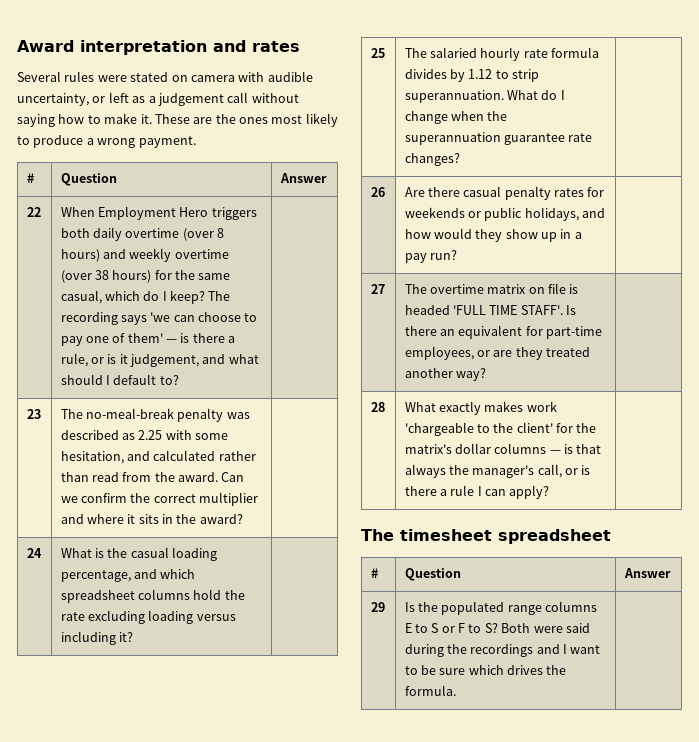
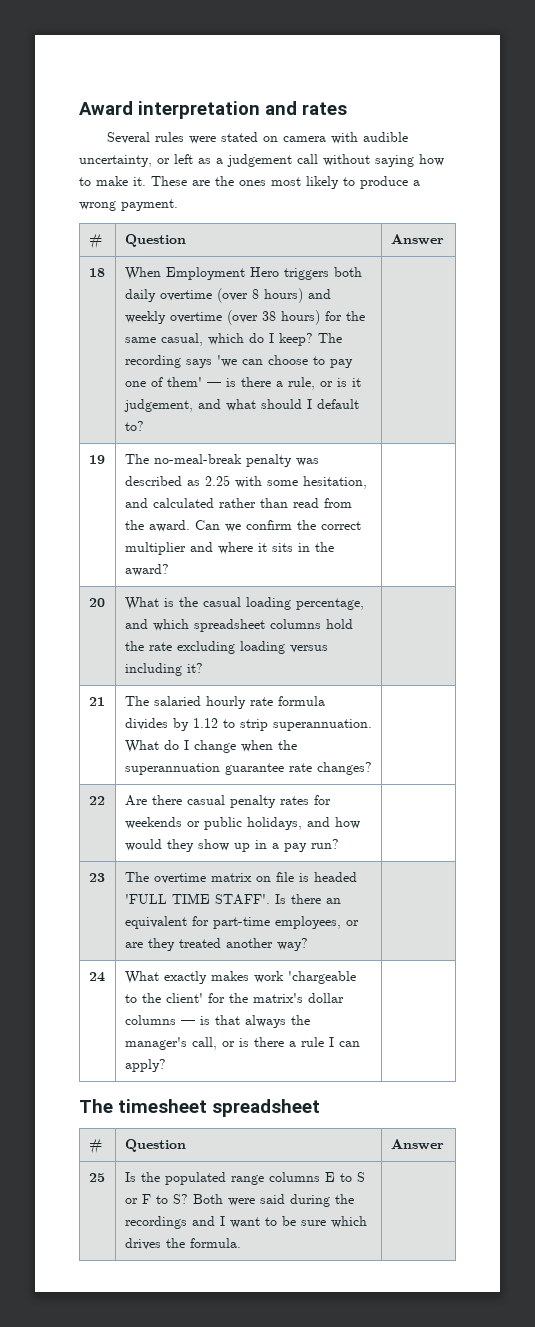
- 22
+ 18
- 23 | The no-meal-break penalty was described as 2.25 with some hesitation, and calculated rather than read from the award. Can we confirm the correct multiplier and where it sits in the award? |
+ 19 | The no-meal-break penalty was described as 2.25 with some hesitation, and calculated rather than read from the award. Can we confirm the correct multiplier and where it sits in the award? |
- 24 | What is the casual loading percentage, and which spreadsheet columns hold the rate excluding loading versus including it? |
+ 20 | What is the casual loading percentage, and which spreadsheet columns hold the rate excluding loading versus including it? |
- 25 | The salaried hourly rate formula divides by 1.12 to strip superannuation. What do I change when the superannuation guarantee rate changes? |
+ 21 | The salaried hourly rate formula divides by 1.12 to strip superannuation. What do I change when the superannuation guarantee rate changes? |
- 26 | Are there casual penalty rates for weekends or public holidays, and how would they show up in a pay run? |
+ 22 | Are there casual penalty rates for weekends or public holidays, and how would they show up in a pay run? |
- 27 | The overtime matrix on file is headed 'FULL TIME STAFF'. Is there an equivalent for part-time employees, or are they treated another way? |
+ 23 | The overtime matrix on file is headed 'FULL TIME STAFF'. Is there an equivalent for part-time employees, or are they treated another way? |
- 28 | What exactly makes work 'chargeable to the client' for the matrix's dollar columns — is that always the manager's call, or is there a rule I can apply? |
+ 24 | What exactly makes work 'chargeable to the client' for the matrix's dollar columns — is that always the manager's call, or is there a rule I can apply? |
- 29 | Is the populated range columns E to S or F to S? Both were said during the recordings and I want to be sure which drives the formula. |
+ 25 | Is the populated range columns E to S or F to S? Both were said during the recordings and I want to be sure which drives the formula. |

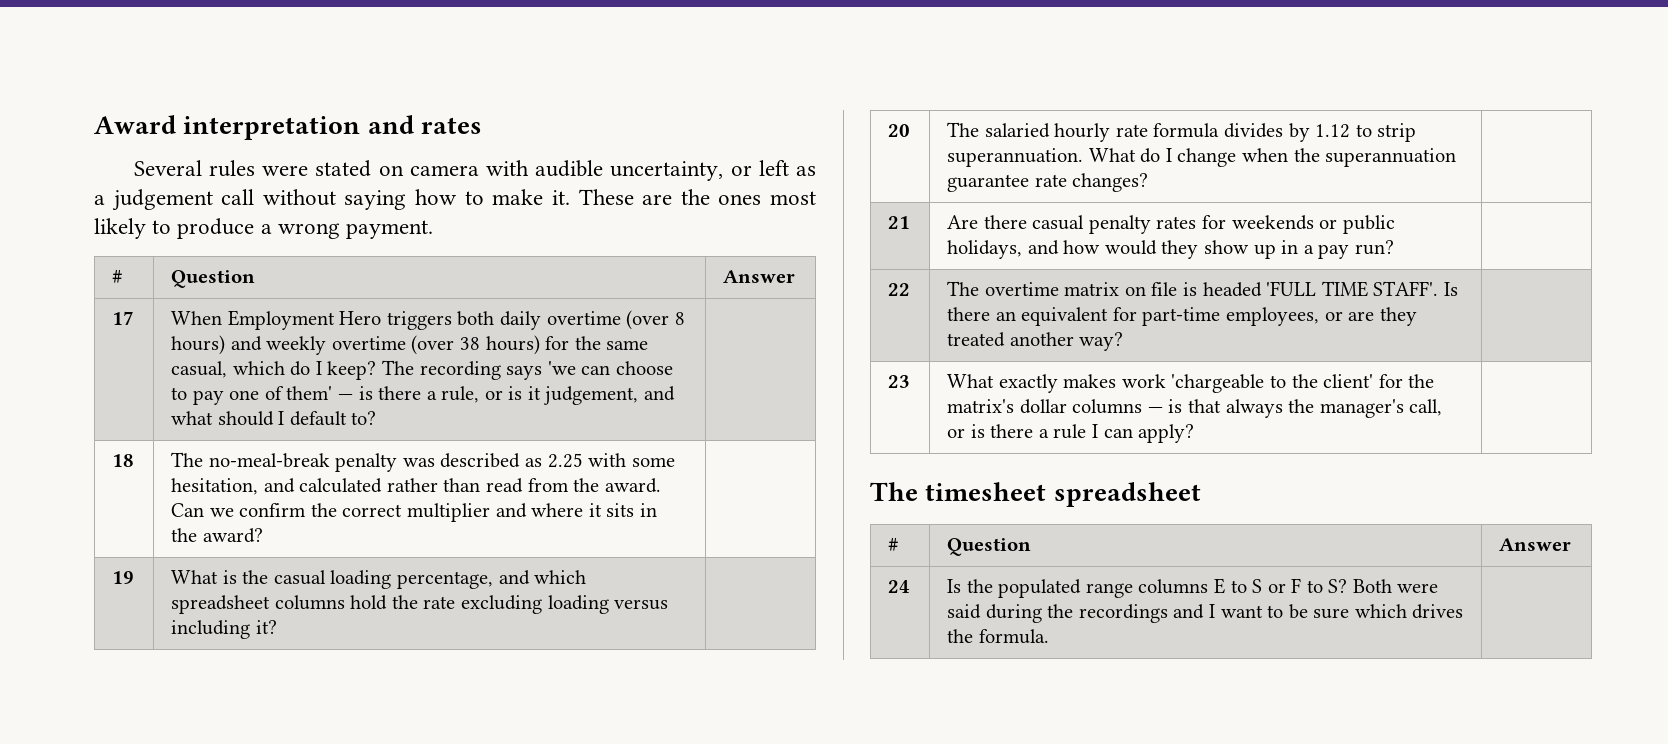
- 18
+ 17
- 19 | The no-meal-break penalty was described as 2.25 with some hesitation, and calculated rather than read from the award. Can we confirm the correct multiplier and where it sits in the award? |
+ 18 | The no-meal-break penalty was described as 2.25 with some hesitation, and calculated rather than read from the award. Can we confirm the correct multiplier and where it sits in the award? |
- 20 | What is the casual loading percentage, and which spreadsheet columns hold the rate excluding loading versus including it? |
+ 19 | What is the casual loading percentage, and which spreadsheet columns hold the rate excluding loading versus including it? |
- 21 | The salaried hourly rate formula divides by 1.12 to strip superannuation. What do I change when the superannuation guarantee rate changes? |
+ 20 | The salaried hourly rate formula divides by 1.12 to strip superannuation. What do I change when the superannuation guarantee rate changes? |
- 22 | Are there casual penalty rates for weekends or public holidays, and how would they show up in a pay run? |
+ 21 | Are there casual penalty rates for weekends or public holidays, and how would they show up in a pay run? |
- 23 | The overtime matrix on file is headed 'FULL TIME STAFF'. Is there an equivalent for part-time employees, or are they treated another way? |
+ 22 | The overtime matrix on file is headed 'FULL TIME STAFF'. Is there an equivalent for part-time employees, or are they treated another way? |
- 24 | What exactly makes work 'chargeable to the client' for the matrix's dollar columns — is that always the manager's call, or is there a rule I can apply? |
+ 23 | What exactly makes work 'chargeable to the client' for the matrix's dollar columns — is that always the manager's call, or is there a rule I can apply? |
- 25 | Is the populated range columns E to S or F to S? Both were said during the recordings and I want to be sure which drives the formula. |
+ 24 | Is the populated range columns E to S or F to S? Both were said during the recordings and I want to be sure which drives the formula. |

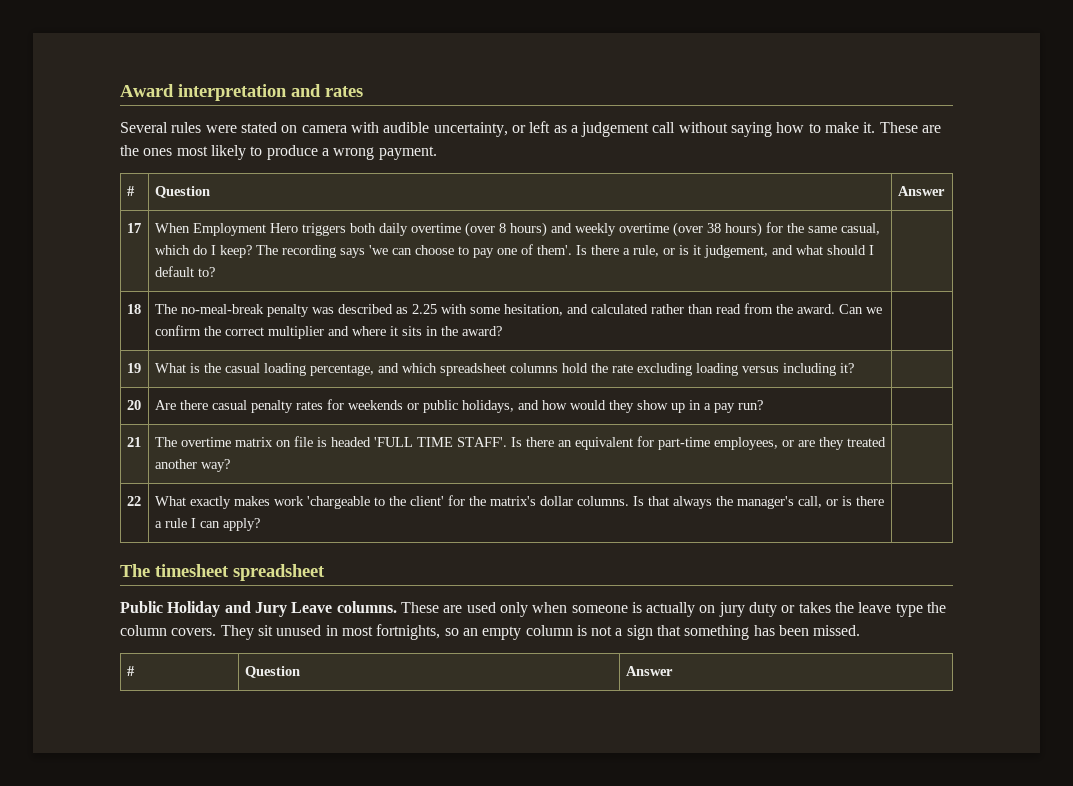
- The recording says 'we can choose to pay one of them' — is there a rule, or is it judgement, and what should I default to?
+ The recording says 'we can choose to pay one of them'. Is there a rule, or is it judgement, and what should I default to?
- 20 | The salaried hourly rate formula divides by 1.12 to strip superannuation. What do I change when the superannuation guarantee rate changes? |
- 21 | Are there casual penalty rates for weekends or public holidays, and how would they show up in a pay run? |
+ 20 | Are there casual penalty rates for weekends or public holidays, and how would they show up in a pay run? |
- 22 | The overtime matrix on file is headed 'FULL TIME STAFF'. Is there an equivalent for part-time employees, or are they treated another way? |
+ 21 | The overtime matrix on file is headed 'FULL TIME STAFF'. Is there an equivalent for part-time employees, or are they treated another way? |
- 23 | What exactly makes work 'chargeable to the client' for the matrix's dollar columns — is that always the manager's call, or is there a rule I can apply? |
+ 22 | What exactly makes work 'chargeable to the client' for the matrix's dollar columns. Is that always the manager's call, or is there a rule I can apply? |
  The timesheet spreadsheet
+ Public Holiday and Jury Leave columns. These are used only when someone is actually on jury duty or takes the leave type the column covers. They sit unused in most fortnights, so an empty column is not a sign that something has been missed.
  # | Question | Answer
- 24 | Is the populated range columns E to S or F to S? Both were said during the recordings and I want to be sure which drives the formula. |

